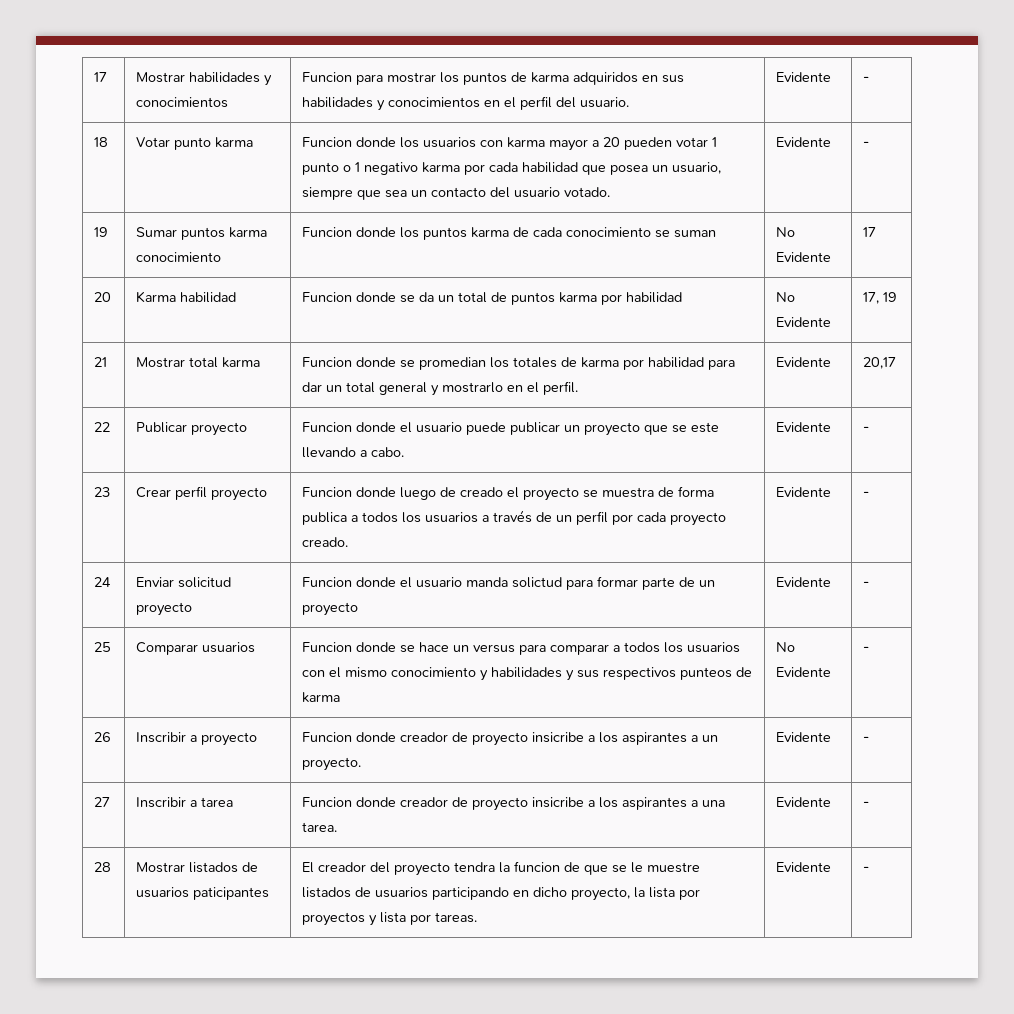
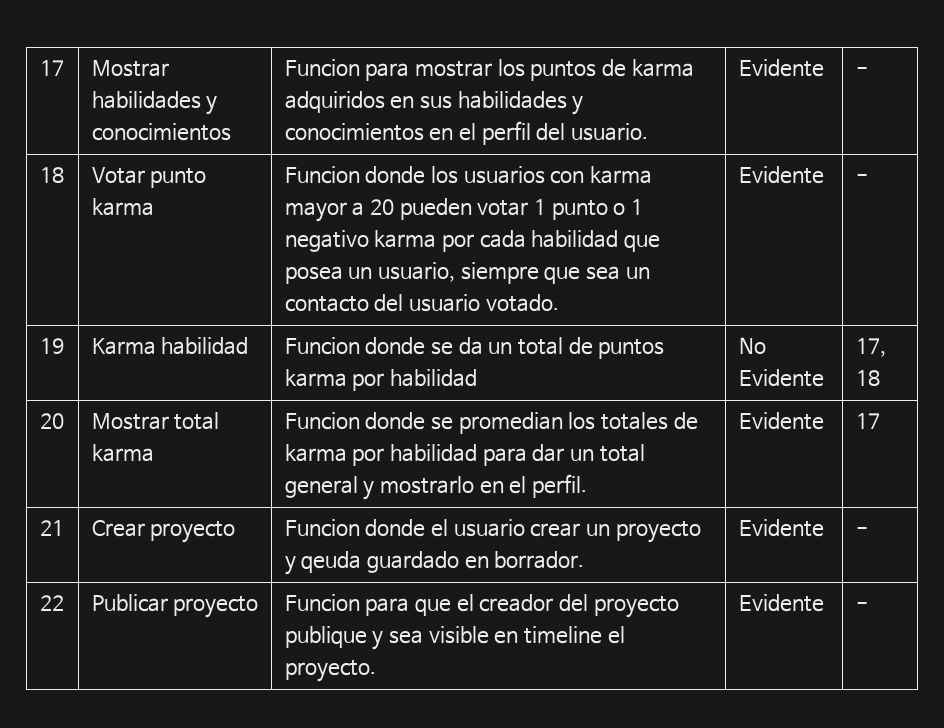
- 19 | Sumar puntos karma conocimiento | Funcion donde los puntos karma de cada conocimiento se suman | No Evidente | 17
- 20 | Karma habilidad | Funcion donde se da un total de puntos karma por habilidad | No Evidente | 17, 19
- 21 | Mostrar total karma | Funcion donde se promedian los totales de karma por habilidad para dar un total general y mostrarlo en el perfil. | Evidente | 20,17
- 22 | Publicar proyecto | Funcion donde el usuario puede publicar un proyecto que se este llevando a cabo. | Evidente | -
- 23 | Crear perfil proyecto | Funcion donde luego de creado el proyecto se muestra de forma publica a todos los usuarios a través de un perfil por cada proyecto creado. | Evidente | -
- 24 | Enviar solicitud proyecto | Funcion donde el usuario manda solictud para formar parte de un proyecto | Evidente | -
- 25 | Comparar usuarios | Funcion donde se hace un versus para comparar a todos los usuarios con el mismo conocimiento y habilidades y sus respectivos punteos de karma | No Evidente | -
- 26 | Inscribir a proyecto | Funcion donde creador de proyecto insicribe a los aspirantes a un proyecto. | Evidente | -
- 27 | Inscribir a tarea | Funcion donde creador de proyecto insicribe a los aspirantes a una tarea. | Evidente | -
- 28 | Mostrar listados de usuarios paticipantes | El creador del proyecto tendra la funcion de que se le muestre listados de usuarios participando en dicho proyecto, la lista por proyectos y lista por tareas. | Evidente | -
+ 19 | Karma habilidad | Funcion donde se da un total de puntos karma por habilidad | No Evidente | 17, 18
+ 20 | Mostrar total karma | Funcion donde se promedian los totales de karma por habilidad para dar un total general y mostrarlo en el perfil. | Evidente | 17
+ 21 | Crear proyecto | Funcion donde el usuario crear un proyecto y qeuda guardado en borrador. | Evidente | -
+ 22 | Publicar proyecto | Funcion para que el creador del proyecto publique y sea visible en timeline el proyecto. | Evidente | -

